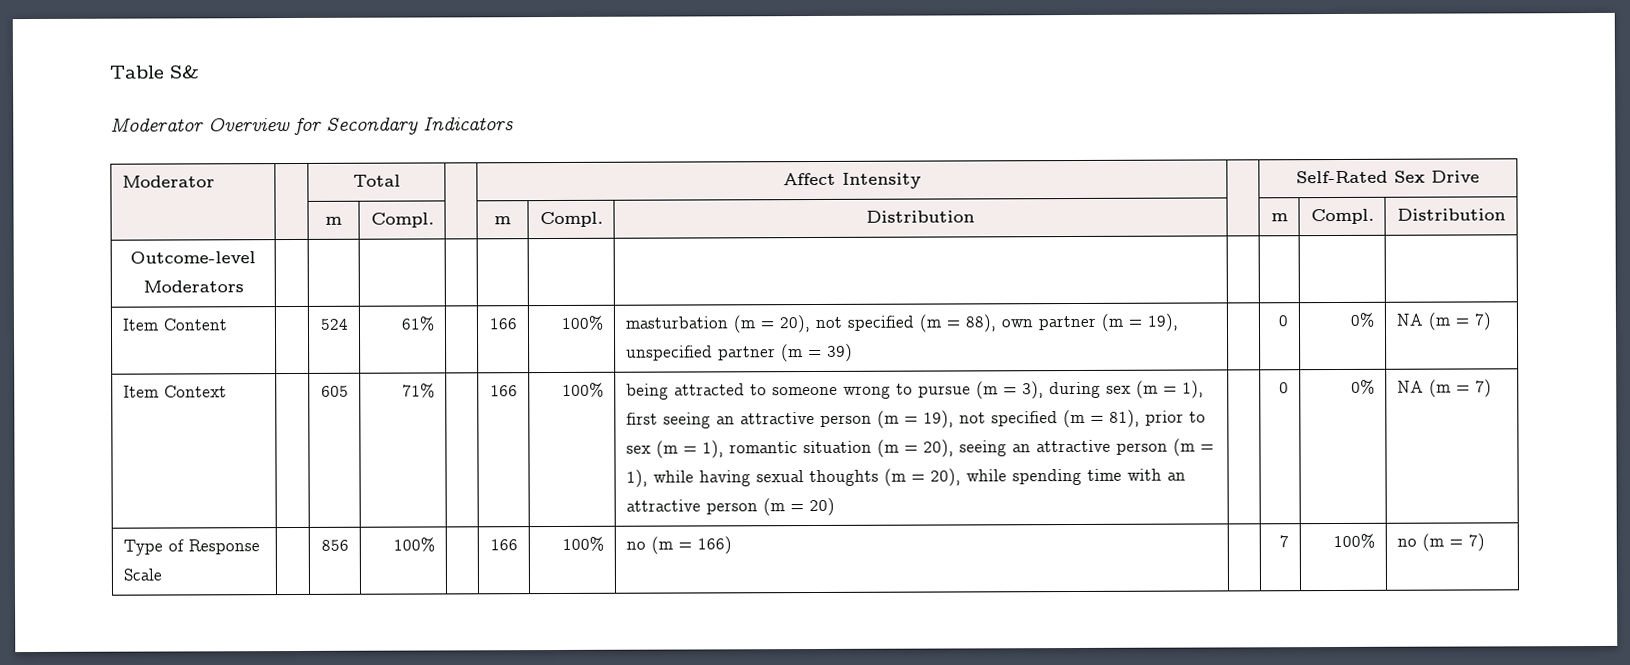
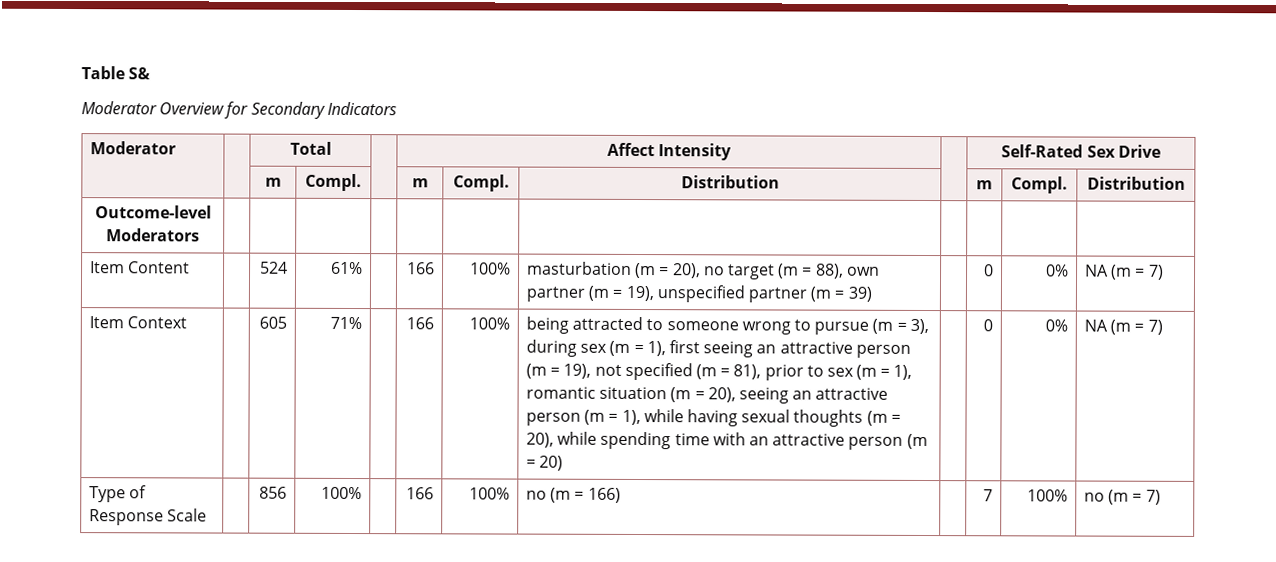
- Item Content | | 524 | 61% | | 166 | 100% | masturbation (m = 20), not specified (m = 88), own partner (m = 19), unspecified partner (m = 39) | | 0 | 0% | NA (m = 7)
+ Item Content | | 524 | 61% | | 166 | 100% | masturbation (m = 20), no target (m = 88), own partner (m = 19), unspecified partner (m = 39) | | 0 | 0% | NA (m = 7)

